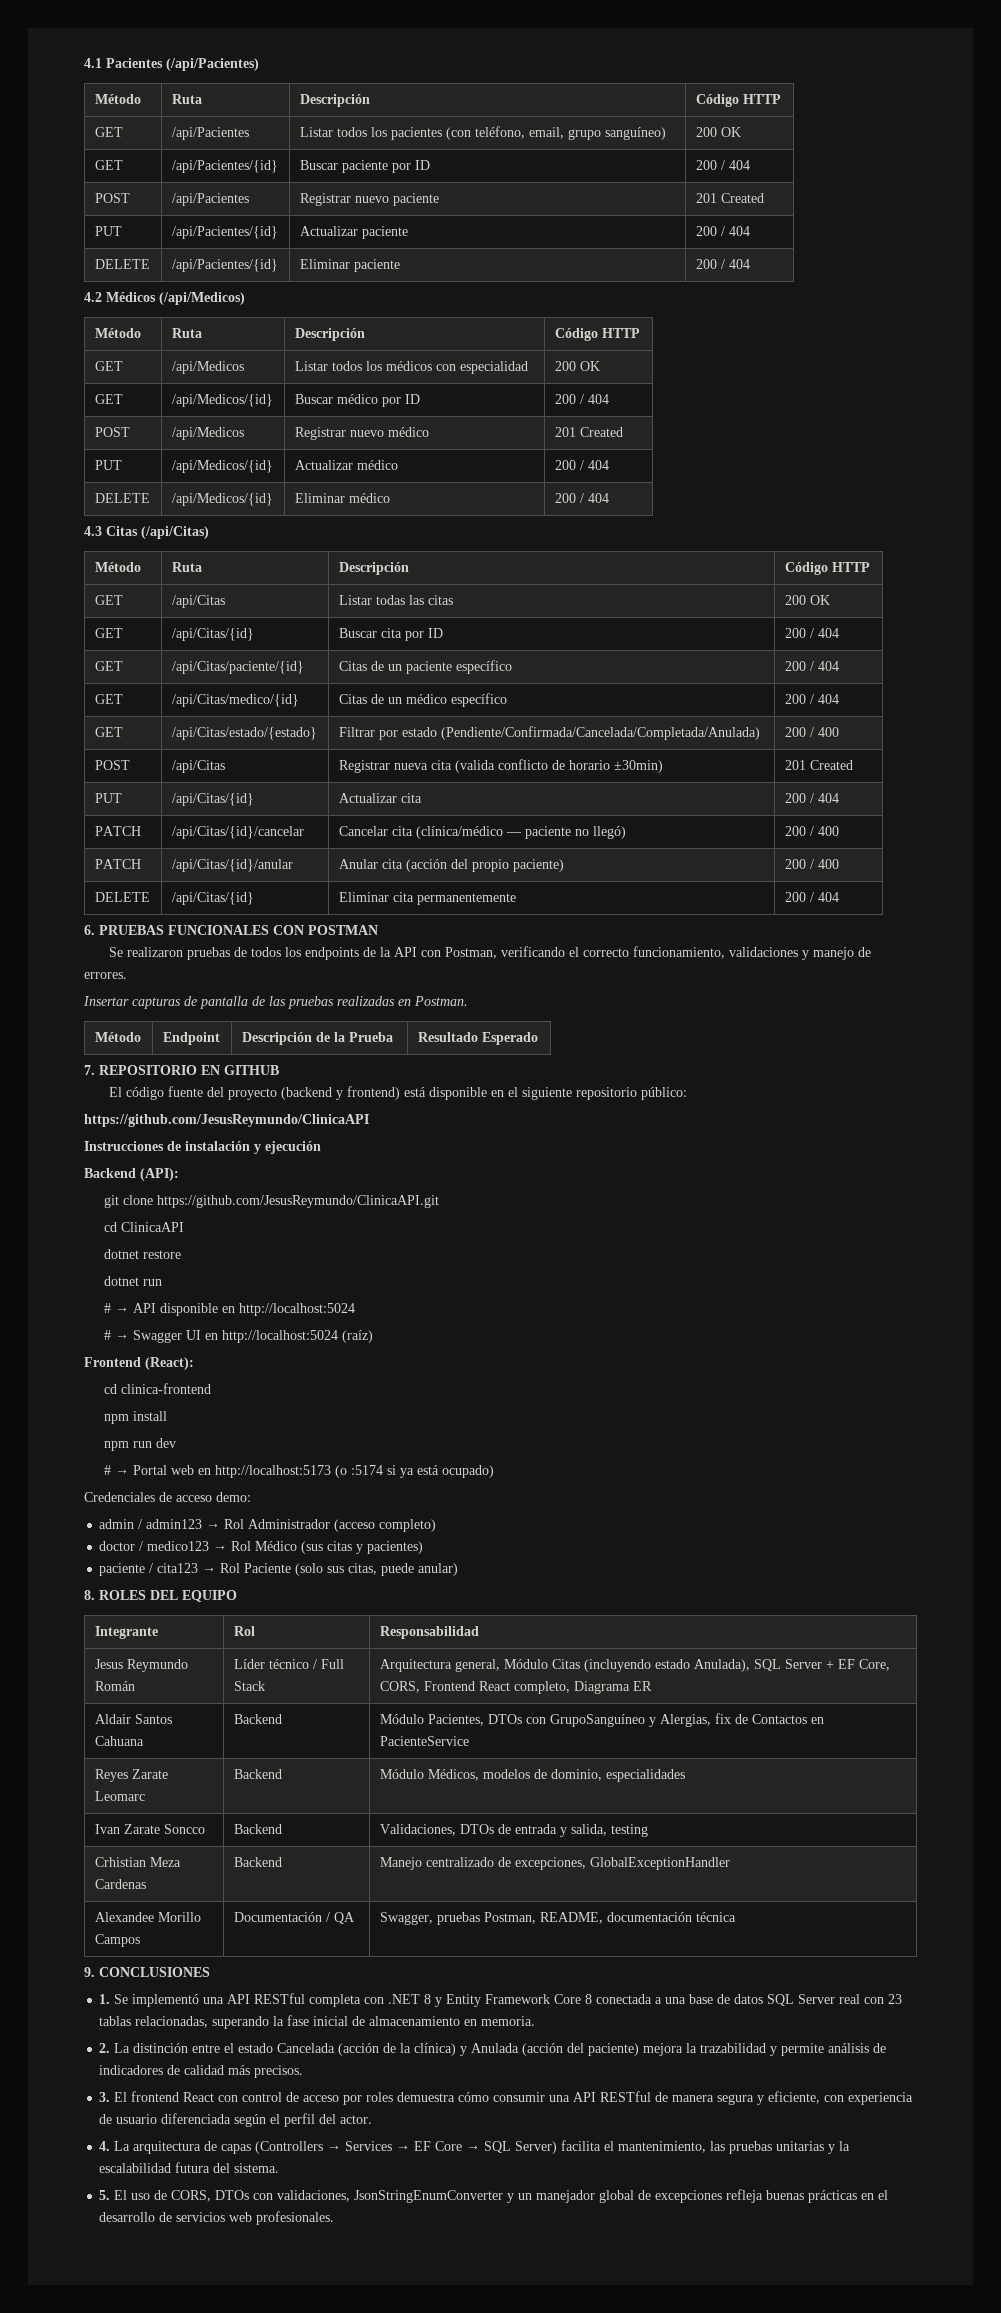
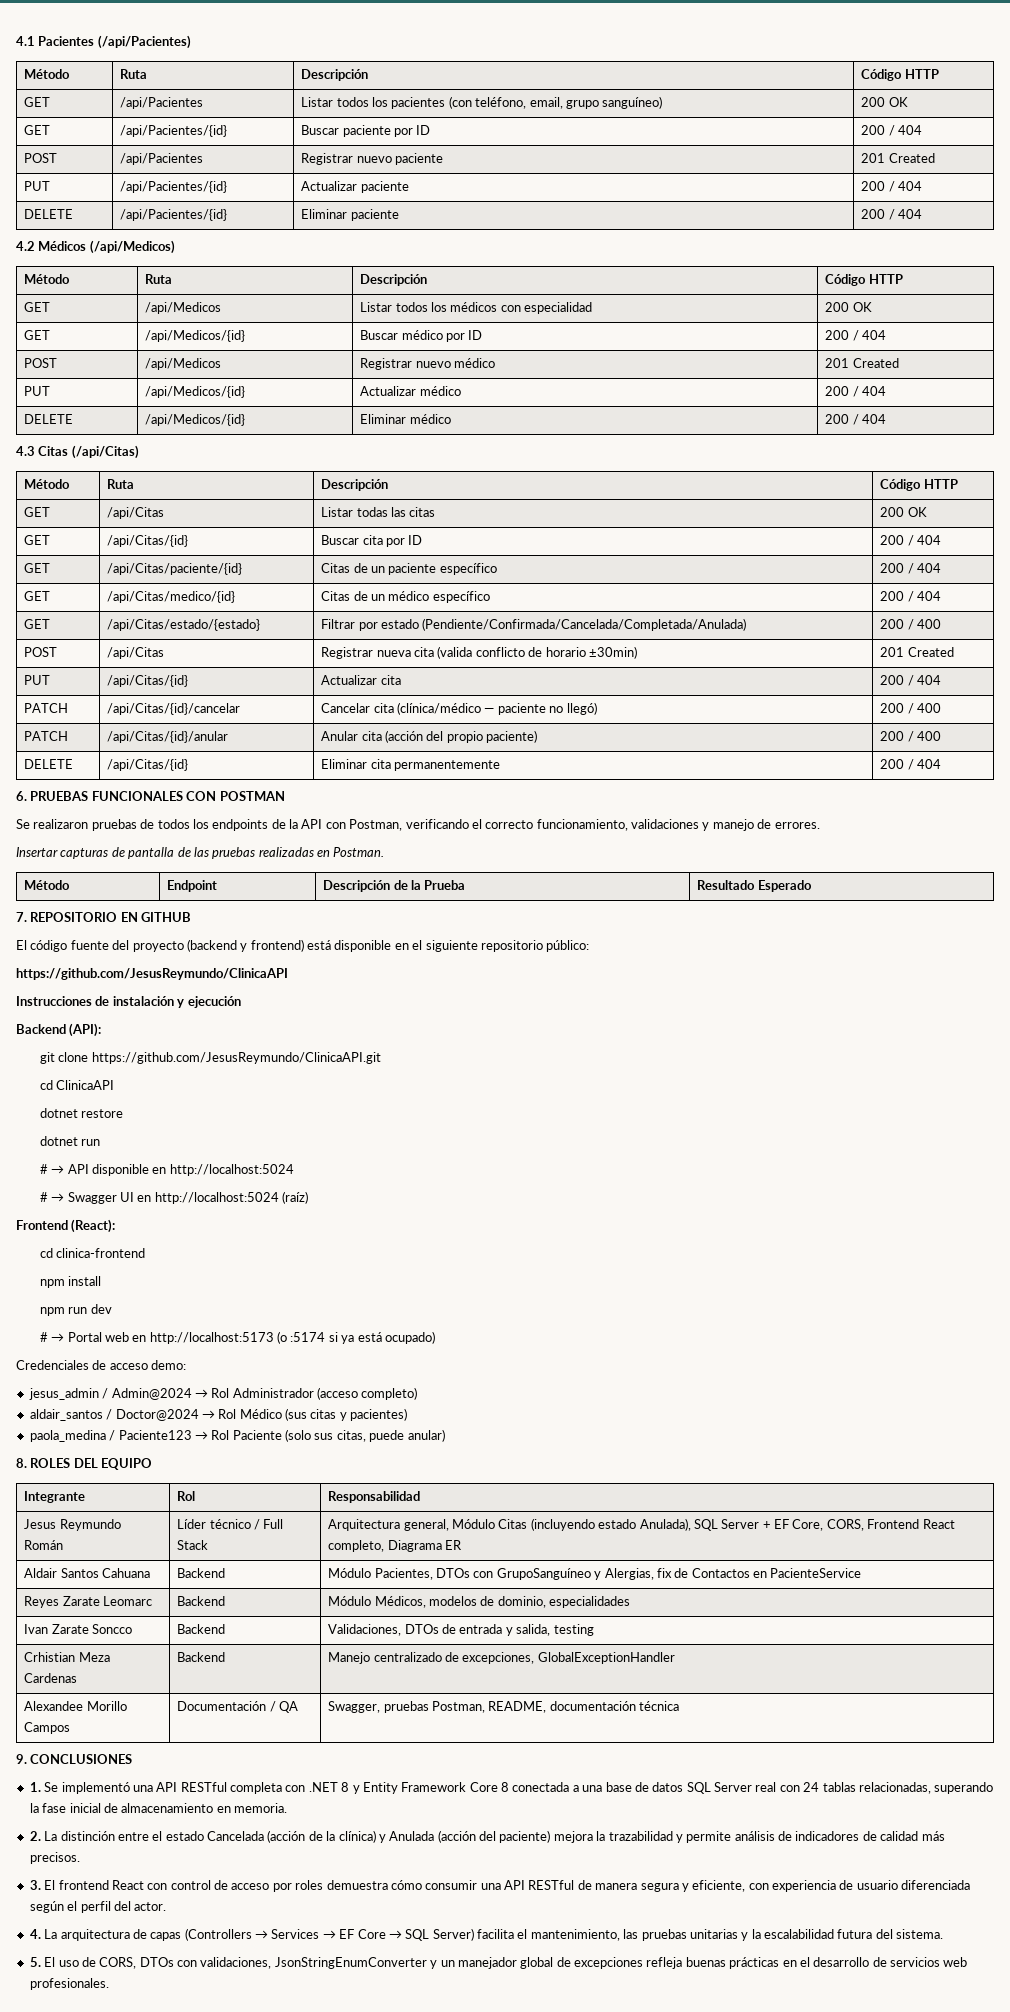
- admin / admin123 → Rol Administrador (acceso completo)
+ jesus_admin / Admin@2024 → Rol Administrador (acceso completo)
- doctor / medico123 → Rol Médico (sus citas y pacientes)
+ aldair_santos / Doctor@2024 → Rol Médico (sus citas y pacientes)
- paciente / cita123 → Rol Paciente (solo sus citas, puede anular)
+ paola_medina / Paciente123 → Rol Paciente (solo sus citas, puede anular)
- 1. Se implementó una API RESTful completa con .NET 8 y Entity Framework Core 8 conectada a una base de datos SQL Server real con 23 tablas relacionadas, superando la fase inicial de almacenamiento en memoria.
+ 1. Se implementó una API RESTful completa con .NET 8 y Entity Framework Core 8 conectada a una base de datos SQL Server real con 24 tablas relacionadas, superando la fase inicial de almacenamiento en memoria.

